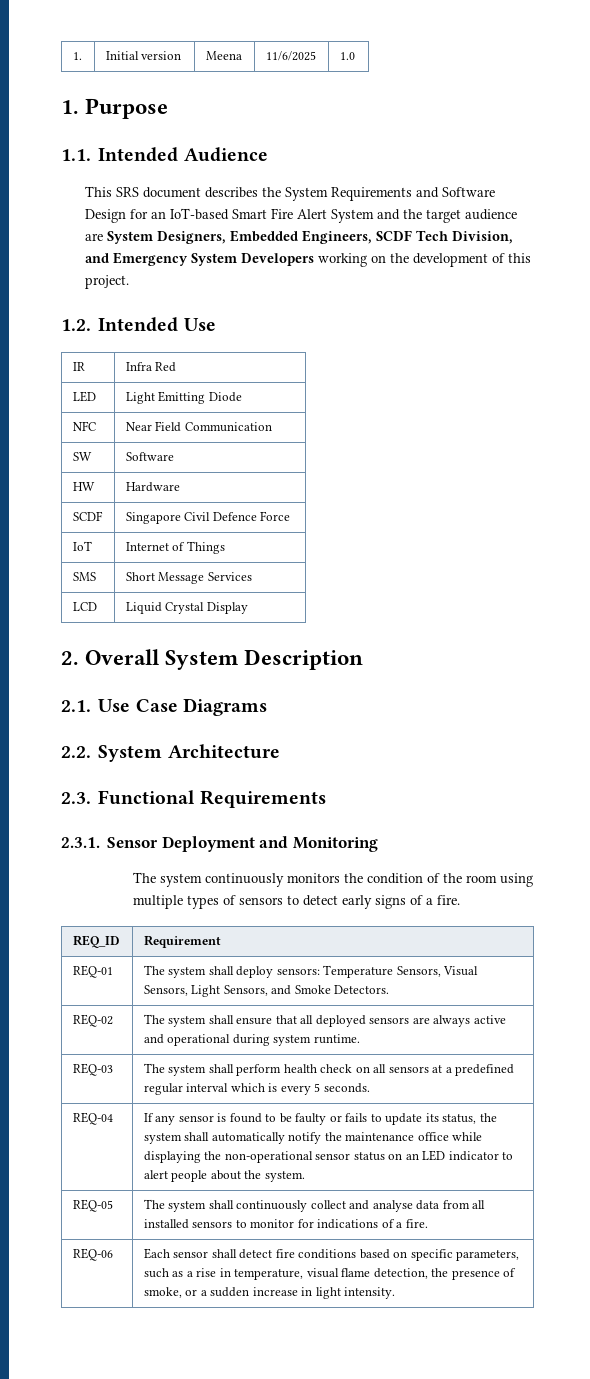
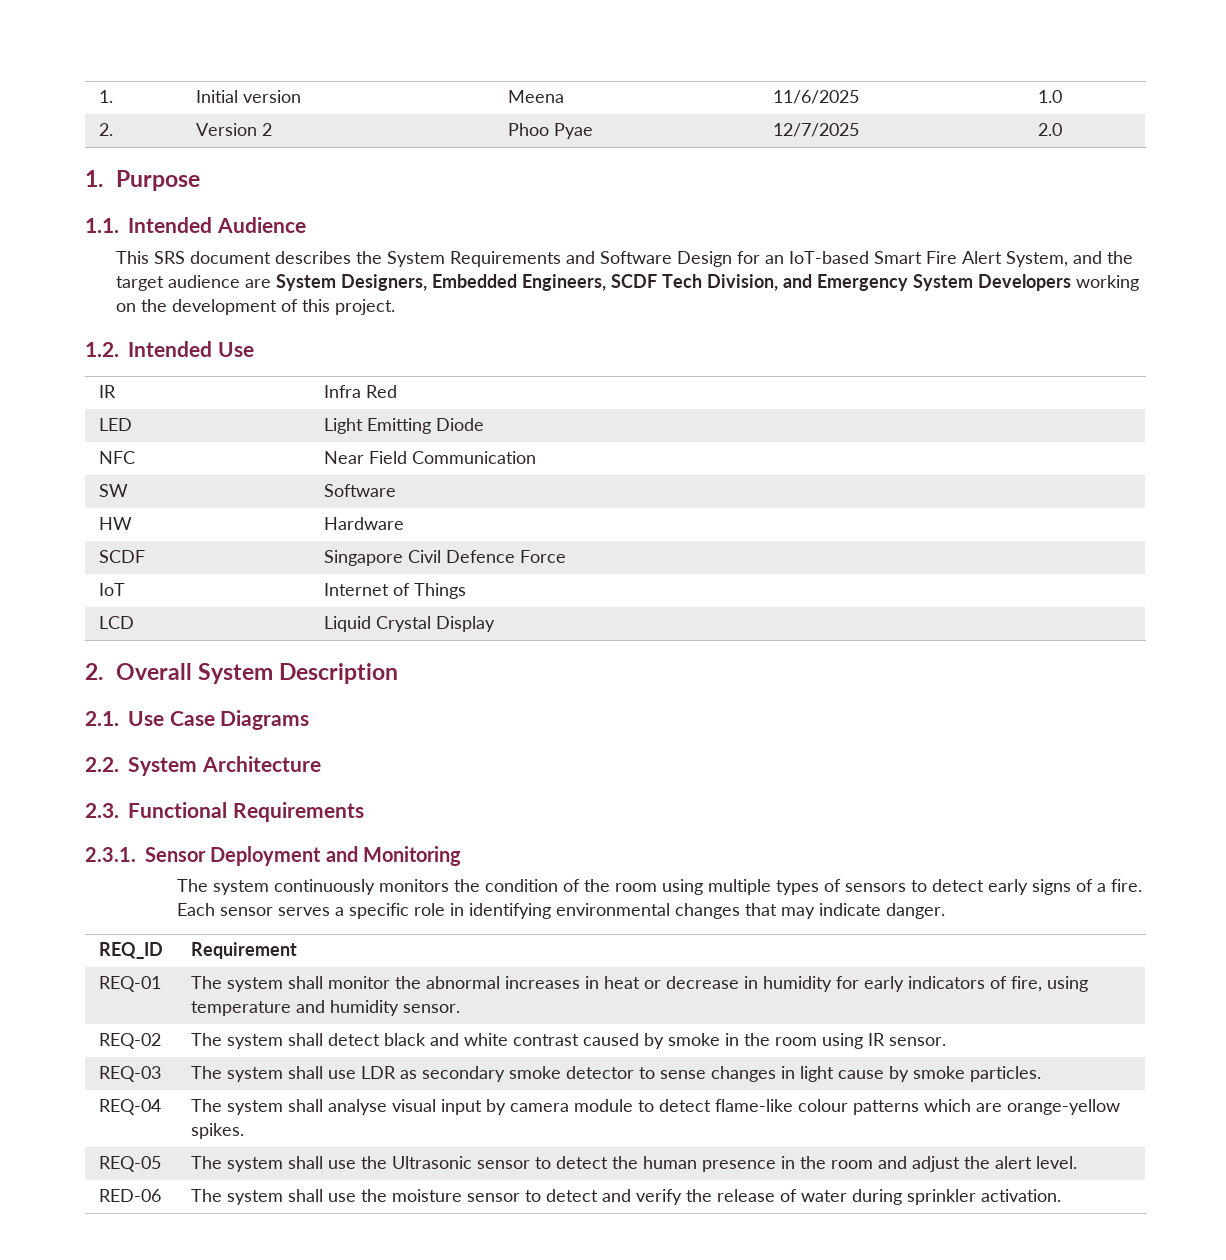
+ 2. | Version 2 | Phoo Pyae | 12/7/2025 | 2.0
- This SRS document describes the System Requirements and Software Design for an IoT-based Smart Fire Alert System and the target audience are System Designers, Embedded Engineers, SCDF Tech Division, and Emergency System Developers working on the development of this project.
+ This SRS document describes the System Requirements and Software Design for an IoT-based Smart Fire Alert System, and the target audience are System Designers, Embedded Engineers, SCDF Tech Division, and Emergency System Developers working on the development of this project.
- SMS | Short Message Services
+ Each sensor serves a specific role in identifying environmental changes that may indicate danger.
- REQ-01 | The system shall deploy sensors: Temperature Sensors, Visual Sensors, Light Sensors, and Smoke Detectors.
- REQ-02 | The system shall ensure that all deployed sensors are always active and operational during system runtime.
- REQ-03 | The system shall perform health check on all sensors at a predefined regular interval which is every 5 seconds.
- REQ-04 | If any sensor is found to be faulty or fails to update its status, the system shall automatically notify the maintenance office while displaying the non-operational sensor status on an LED indicator to alert people about the system.
- REQ-05 | The system shall continuously collect and analyse data from all installed sensors to monitor for indications of a fire.
- REQ-06 | Each sensor shall detect fire conditions based on specific parameters, such as a rise in temperature, visual flame detection, the presence of smoke, or a sudden increase in light intensity.
+ REQ-01 | The system shall monitor the abnormal increases in heat or decrease in humidity for early indicators of fire, using temperature and humidity sensor.
+ REQ-02 | The system shall detect black and white contrast caused by smoke in the room using IR sensor.
+ REQ-03 | The system shall use LDR as secondary smoke detector to sense changes in light cause by smoke particles.
+ REQ-04 | The system shall analyse visual input by camera module to detect flame-like colour patterns which are orange-yellow spikes.
+ REQ-05 | The system shall use the Ultrasonic sensor to detect the human presence in the room and adjust the alert level.
+ RED-06 | The system shall use the moisture sensor to detect and verify the release of water during sprinkler activation.

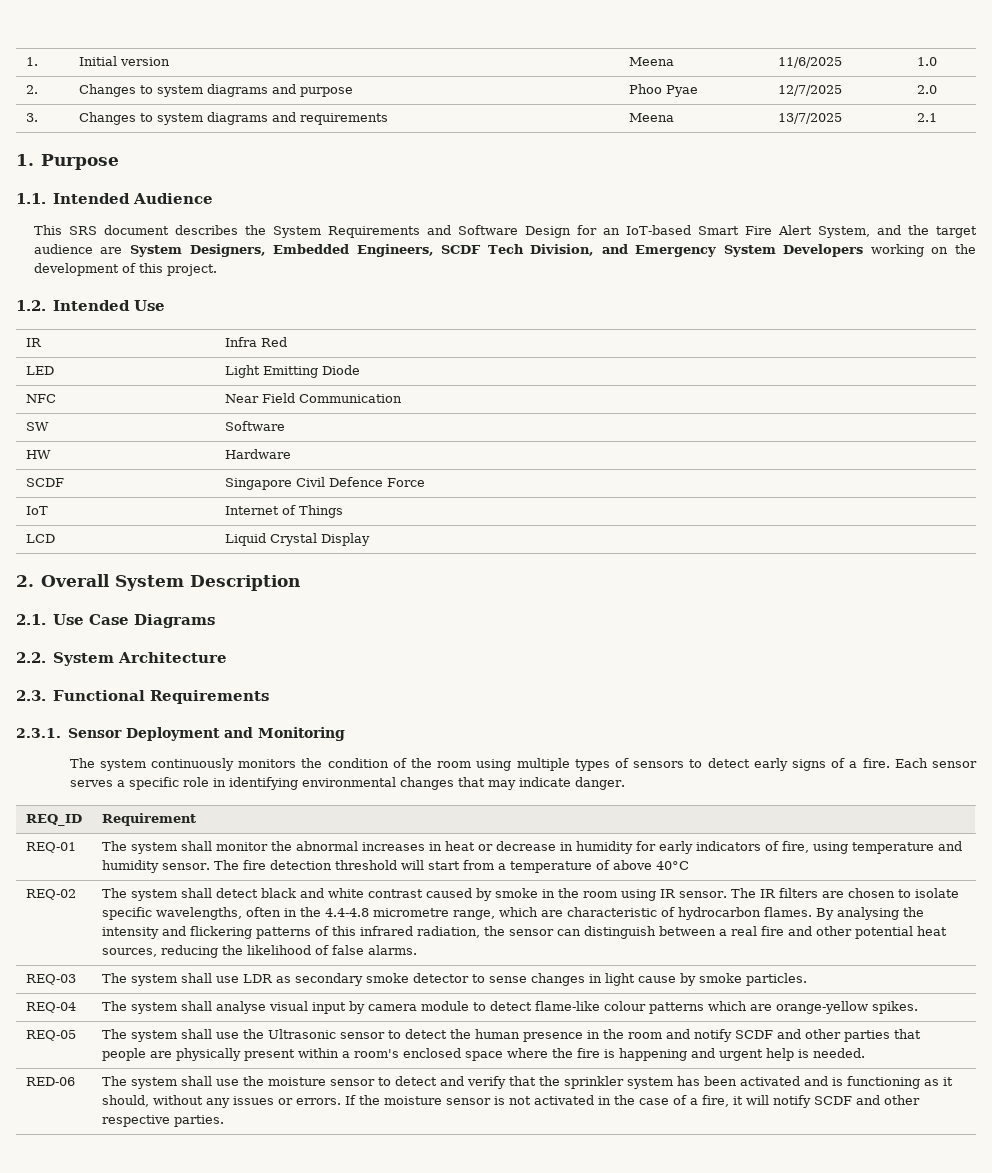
- 2. | Version 2 | Phoo Pyae | 12/7/2025 | 2.0
+ 2. | Changes to system diagrams and purpose | Phoo Pyae | 12/7/2025 | 2.0
+ 3. | Changes to system diagrams and requirements | Meena | 13/7/2025 | 2.1
- REQ-01 | The system shall monitor the abnormal increases in heat or decrease in humidity for early indicators of fire, using temperature and humidity sensor.
+ REQ-01 | The system shall monitor the abnormal increases in heat or decrease in humidity for early indicators of fire, using temperature and humidity sensor. The fire detection threshold will start from a temperature of above 40°C
+ The IR filters are chosen to isolate specific wavelengths, often in the 4.4-4.8 micrometre range, which are characteristic of hydrocarbon flames. By analysing the intensity and flickering patterns of this infrared radiation, the sensor can distinguish between a real fire and other potential heat sources, reducing the likelihood of false alarms.
- The system shall use the Ultrasonic sensor to detect the human presence in the room and adjust the alert level.
+ The system shall use the Ultrasonic sensor to detect the human presence in the room and notify SCDF and other parties that people are physically present within a room's enclosed space where the fire is happening and urgent help is needed.
- The system shall use the moisture sensor to detect and verify the release of water during sprinkler activation.
+ The system shall use the moisture sensor to detect and verify that the sprinkler system has been activated and is functioning as it should, without any issues or errors. If the moisture sensor is not activated in the case of a fire, it will notify SCDF and other respective parties.

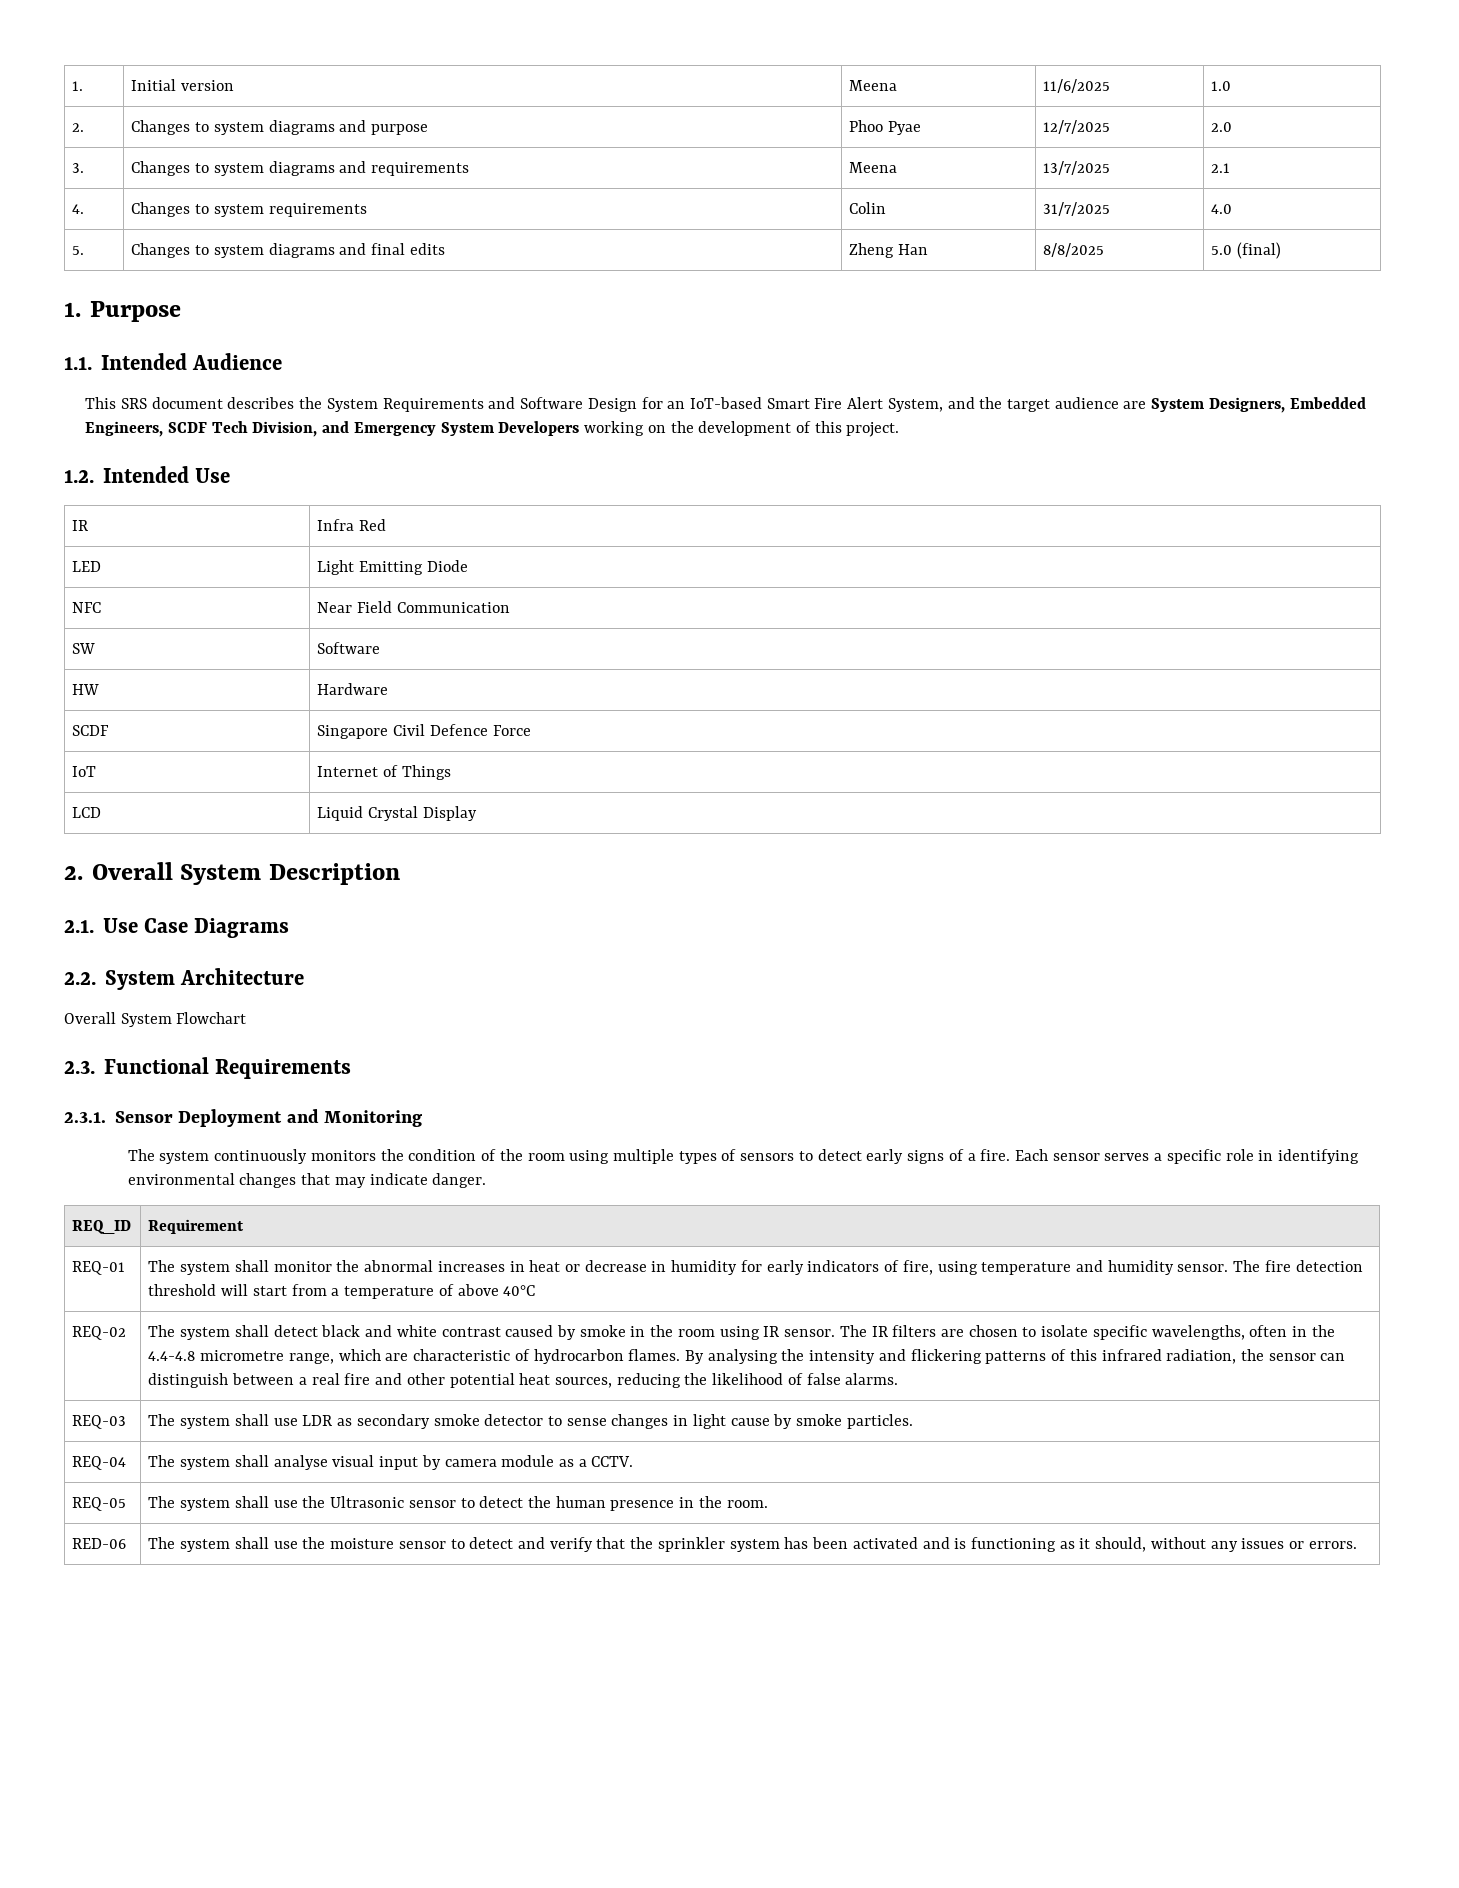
+ 4. | Changes to system requirements | Colin | 31/7/2025 | 4.0
+ 5. | Changes to system diagrams and final edits | Zheng Han | 8/8/2025 | 5.0 (final)
+ Overall System Flowchart
- REQ-04 | The system shall analyse visual input by camera module to detect flame-like colour patterns which are orange-yellow spikes.
+ REQ-04 | The system shall analyse visual input by camera module as a CCTV.
- The system shall use the Ultrasonic sensor to detect the human presence in the room and notify SCDF and other parties that people are physically present within a room's enclosed space where the fire is happening and urgent help is needed.
+ The system shall use the Ultrasonic sensor to detect the human presence in the room.
- If the moisture sensor is not activated in the case of a fire, it will notify SCDF and other respective parties.

